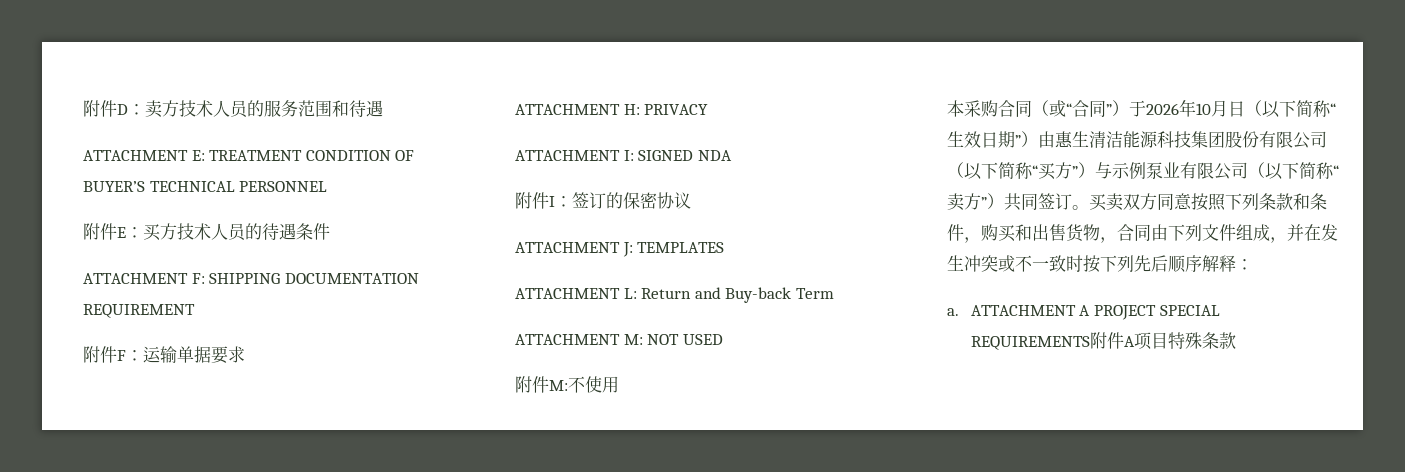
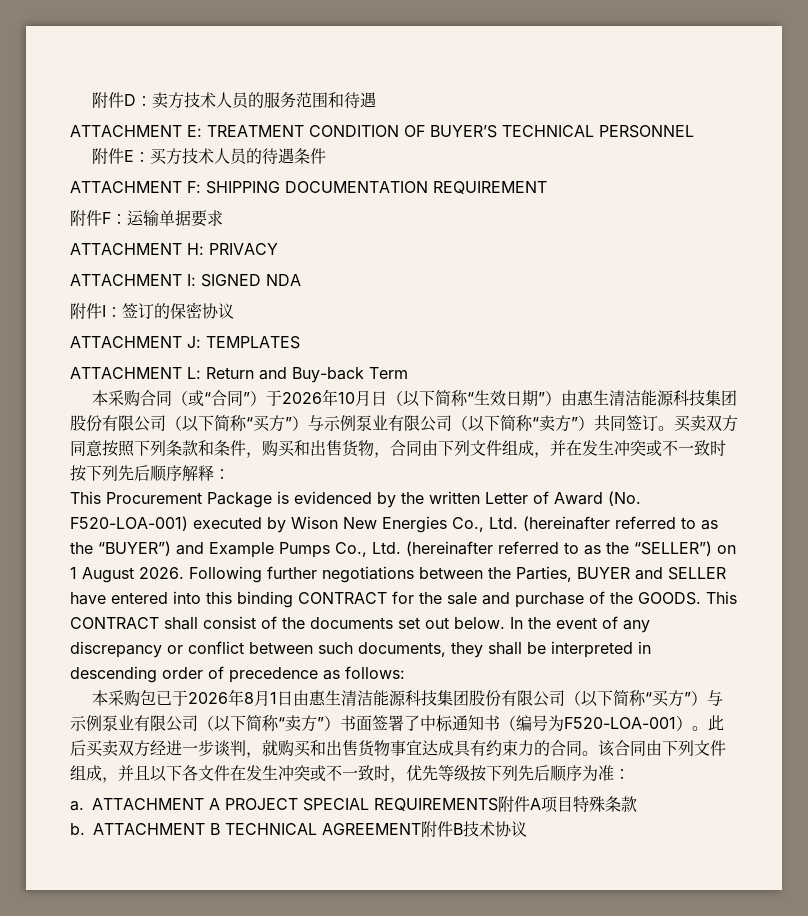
- ATTACHMENT M: NOT USED
- 附件M:不使用
+ This Procurement Package is evidenced by the written Letter of Award (No. F520-LOA-001) executed by Wison New Energies Co., Ltd. (hereinafter referred to as the “BUYER”) and Example Pumps Co., Ltd. (hereinafter referred to as the “SELLER”) on 1 August 2026. Following further negotiations between the Parties, BUYER and SELLER have entered into this binding CONTRACT for the sale and purchase of the GOODS. This CONTRACT shall consist of the documents set out below. In the event of any discrepancy or conflict between such documents, they shall be interpreted in descending order of precedence as follows:
+ 本采购包已于2026年8月1日由惠生清洁能源科技集团股份有限公司（以下简称“买方”）与示例泵业有限公司（以下简称“卖方”）书面签署了中标通知书（编号为F520-LOA-001）。此后买卖双方经进一步谈判，就购买和出售货物事宜达成具有约束力的合同。该合同由下列文件组成，并且以下各文件在发生冲突或不一致时，优先等级按下列先后顺序为准：
+ b. ATTACHMENT B TECHNICAL AGREEMENT附件B技术协议

